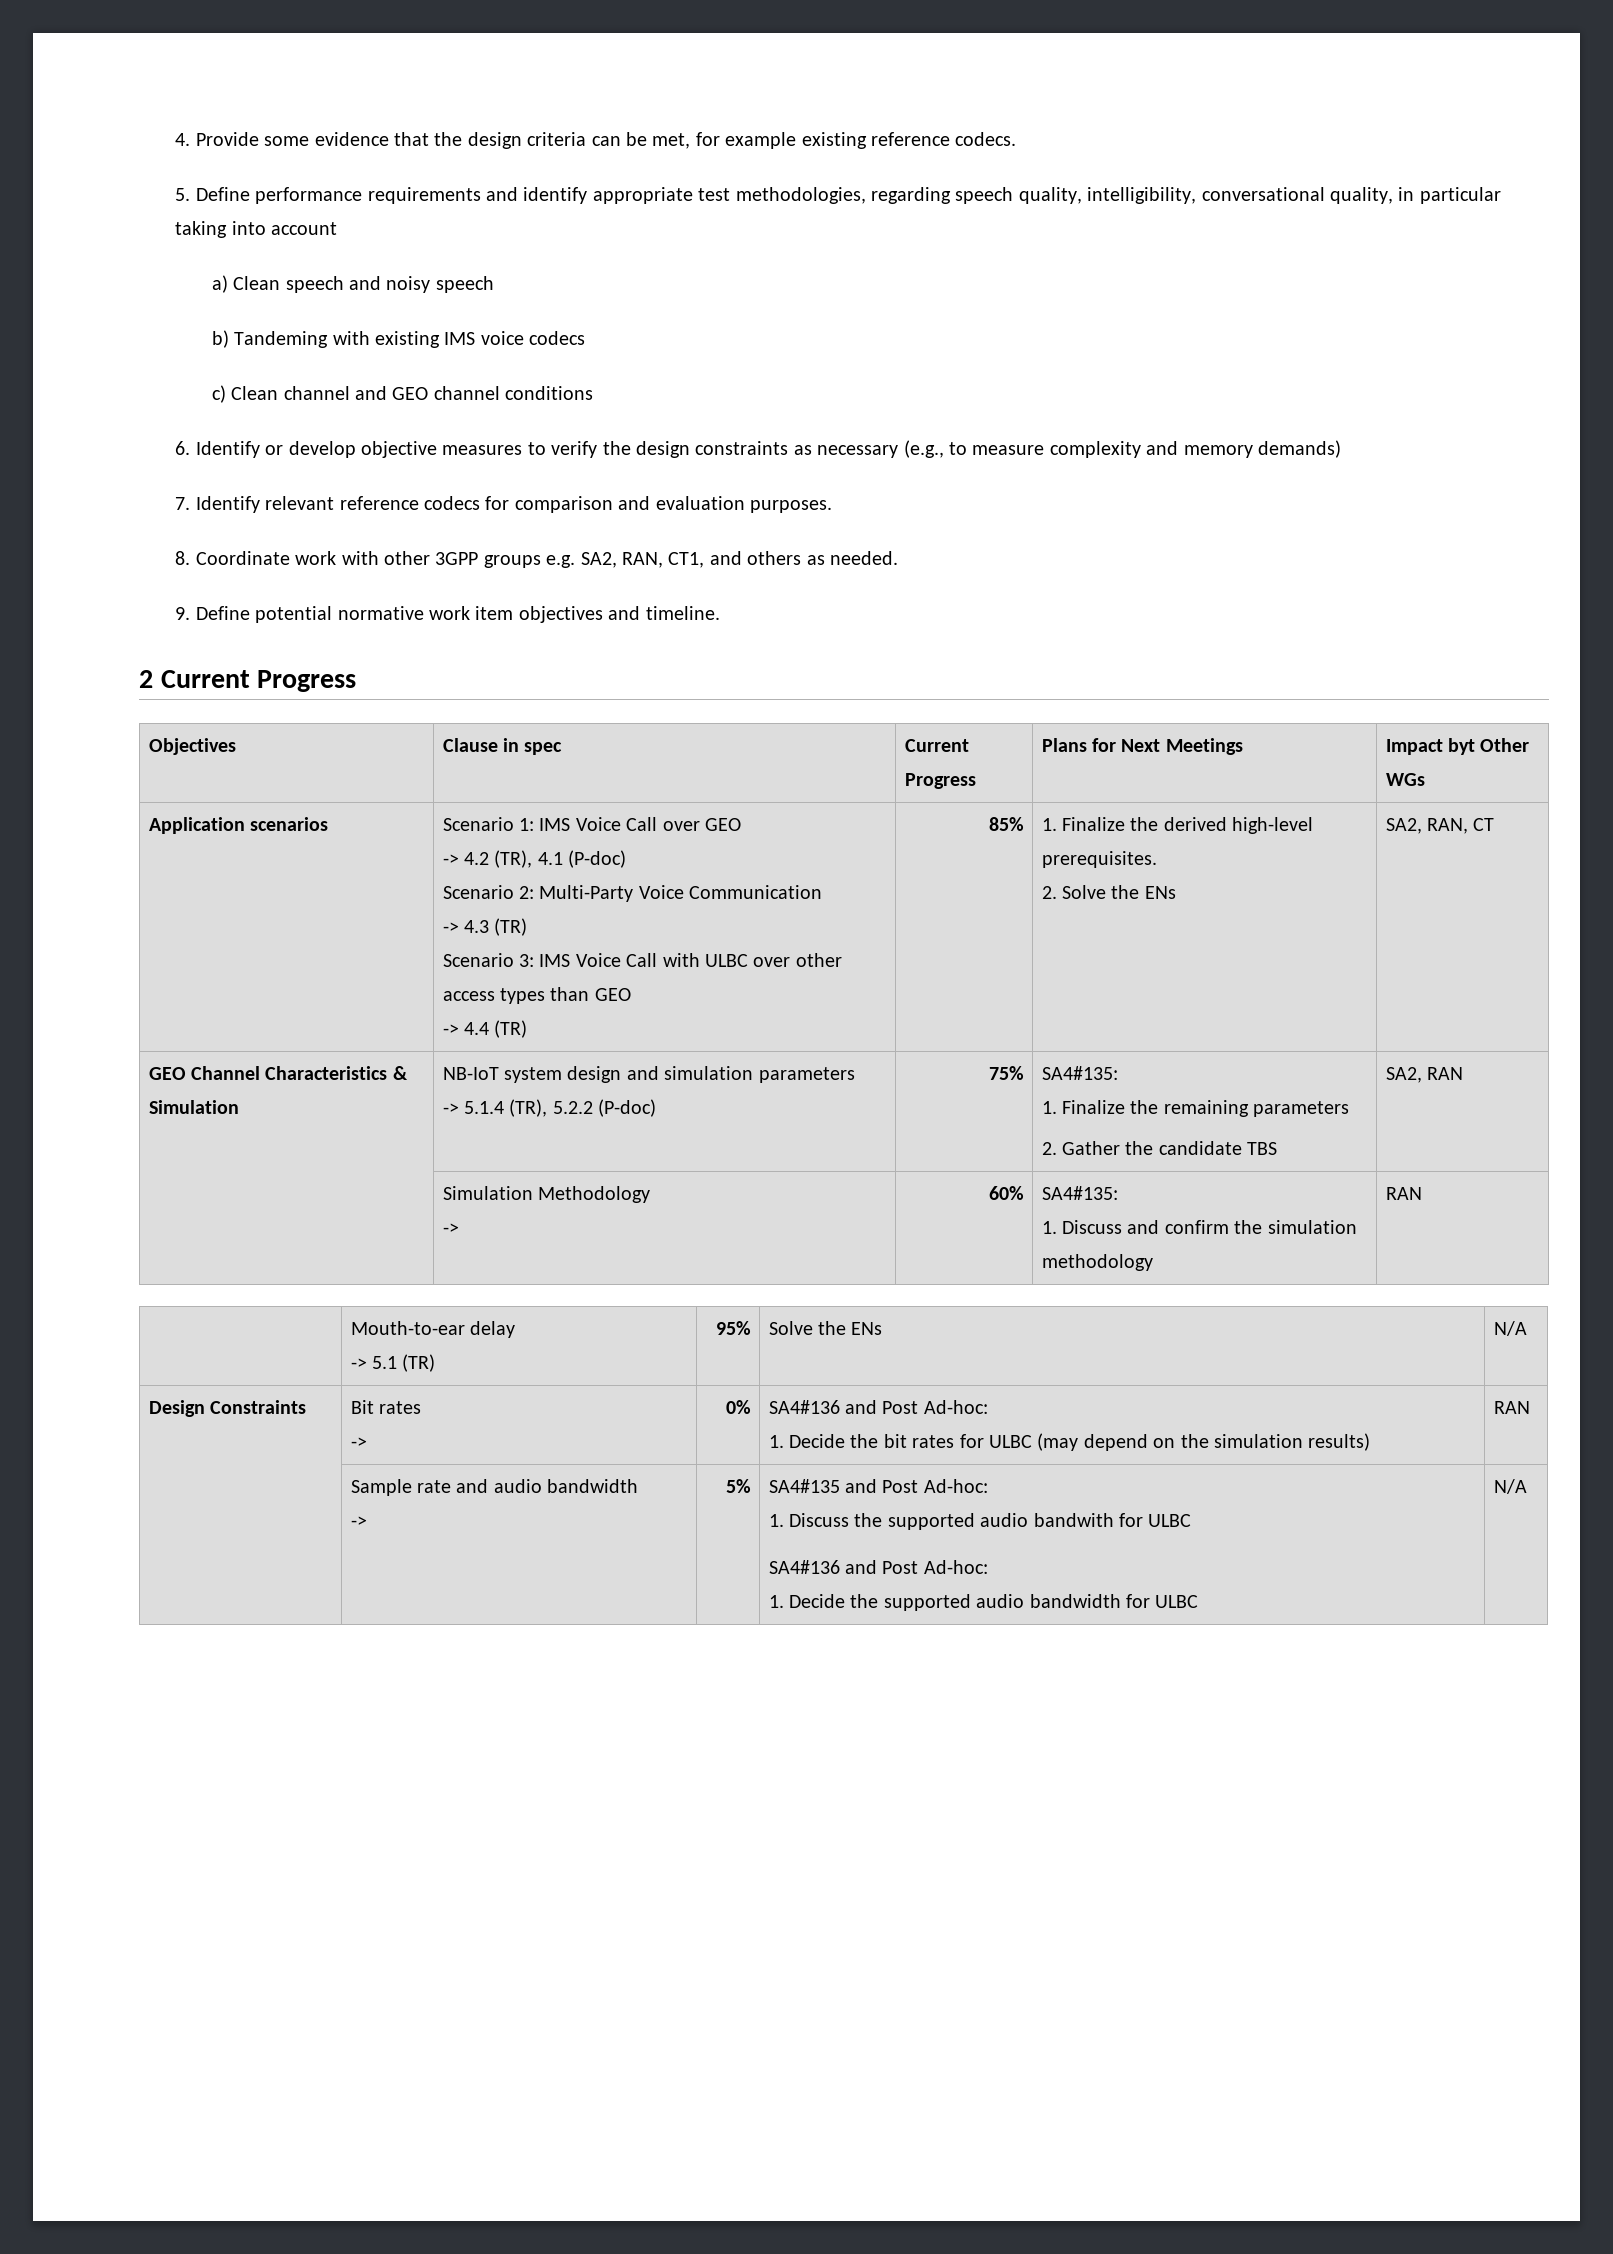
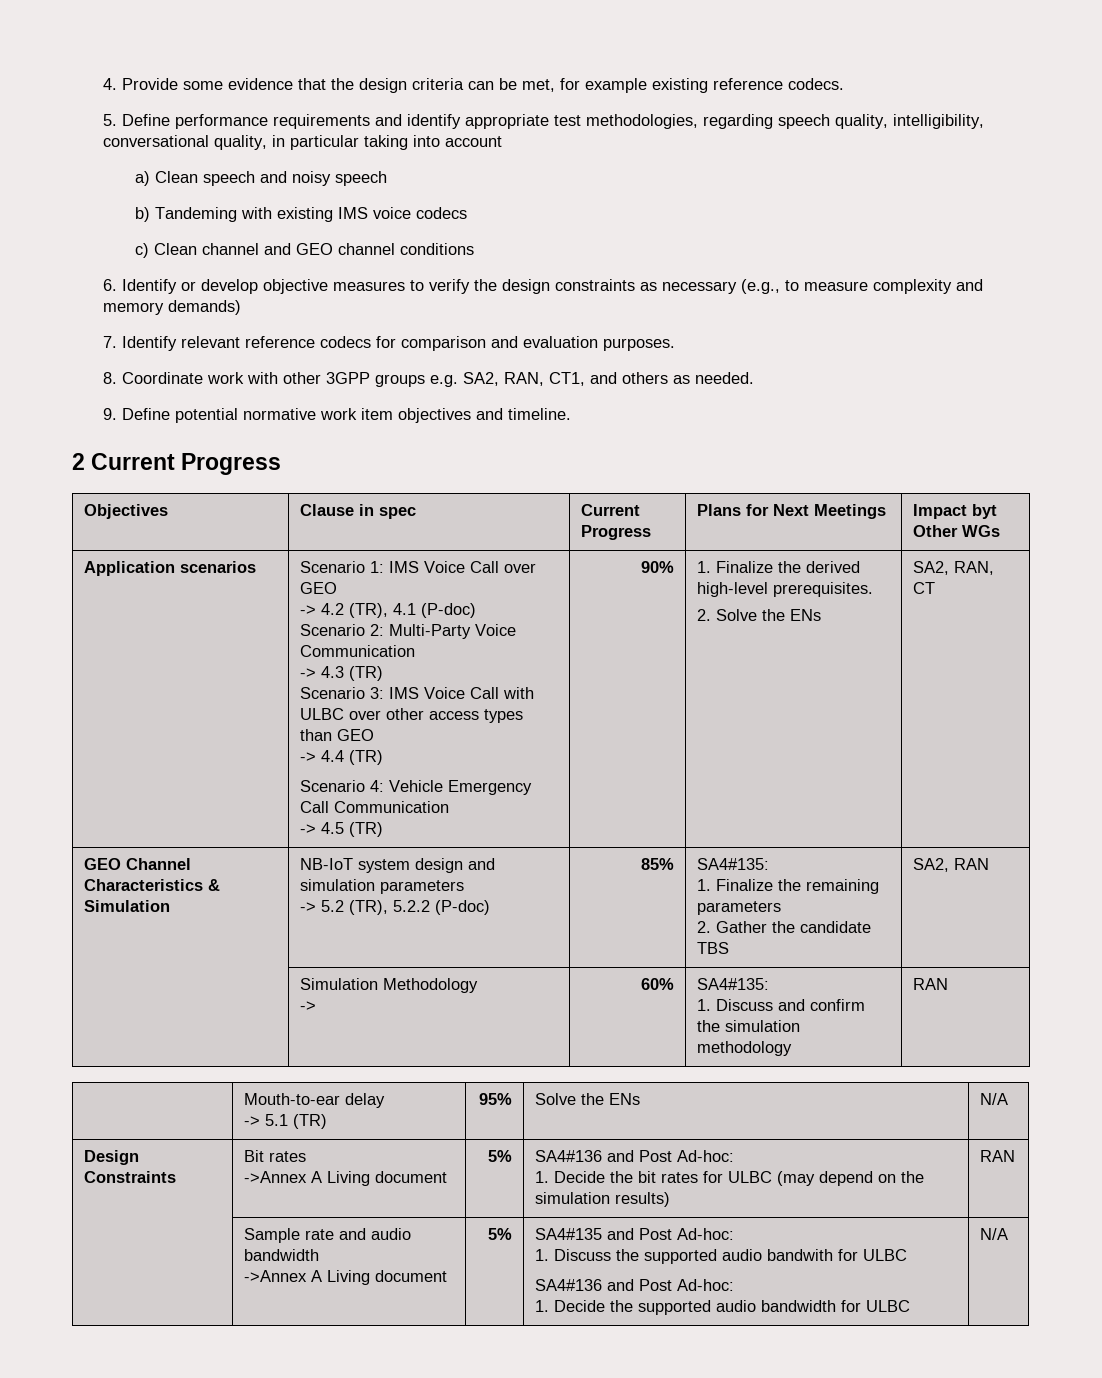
- 85%
+ Scenario 4: Vehicle Emergency Call Communication
+ -> 4.5 (TR) | 90%
  GEO Channel Characteristics & Simulation | NB-IoT system design and simulation parameters
- -> 5.1.4 (TR), 5.2.2 (P-doc) | 75% | SA4#135:
+ -> 5.2 (TR), 5.2.2 (P-doc) | 85% | SA4#135:
  Design Constraints | Bit rates
- -> | 0% | SA4#136 and Post Ad-hoc:
+ ->Annex A Living document | 5% | SA4#136 and Post Ad-hoc:
  | Sample rate and audio bandwidth
- -> | 5% | SA4#135 and Post Ad-hoc:
+ ->Annex A Living document | 5% | SA4#135 and Post Ad-hoc:

